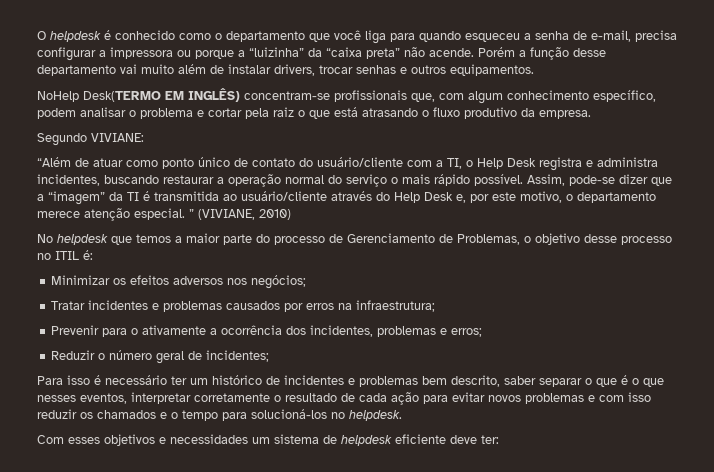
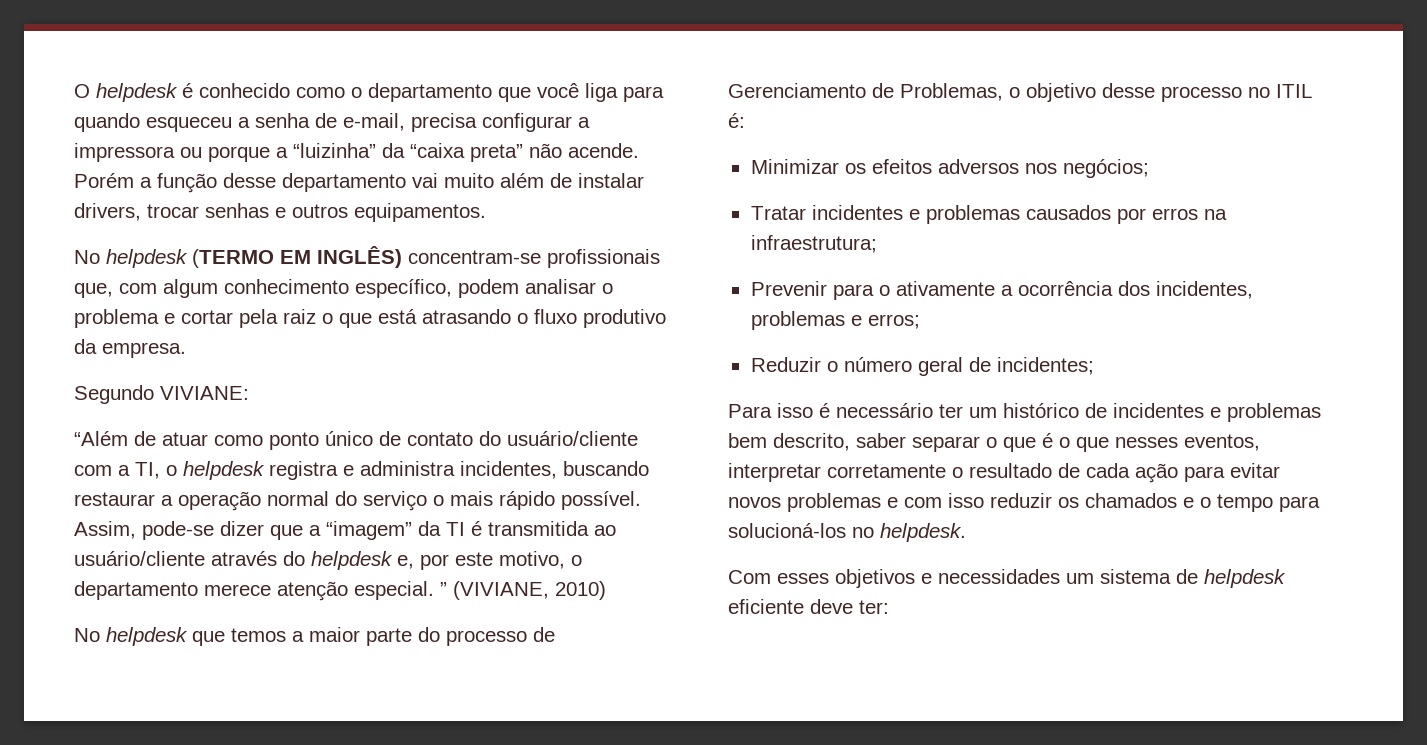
- NoHelp Desk(TERMO EM INGLÊS) concentram-se profissionais que, com algum conhecimento específico, podem analisar o problema e cortar pela raiz o que está atrasando o fluxo produtivo da empresa.
+ No helpdesk (TERMO EM INGLÊS) concentram-se profissionais que, com algum conhecimento específico, podem analisar o problema e cortar pela raiz o que está atrasando o fluxo produtivo da empresa.
- “Além de atuar como ponto único de contato do usuário/cliente com a TI, o Help Desk registra e administra incidentes, buscando restaurar a operação normal do serviço o mais rápido possível.
+ “Além de atuar como ponto único de contato do usuário/cliente com a TI, o helpdesk registra e administra incidentes, buscando restaurar a operação normal do serviço o mais rápido possível.
- Assim, pode-se dizer que a “imagem” da TI é transmitida ao usuário/cliente através do Help Desk e, por este motivo, o departamento merece atenção especial. ” (VIVIANE, 2010)
+ Assim, pode-se dizer que a “imagem” da TI é transmitida ao usuário/cliente através do helpdesk e, por este motivo, o departamento merece atenção especial. ” (VIVIANE, 2010)

